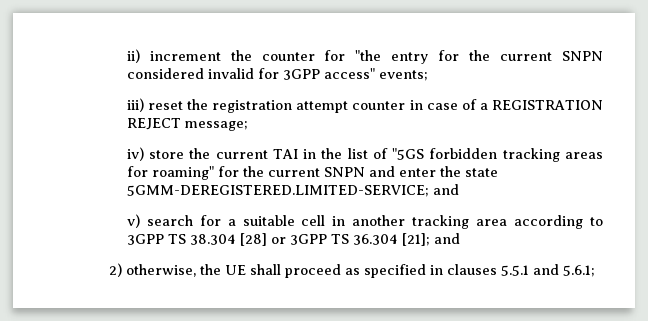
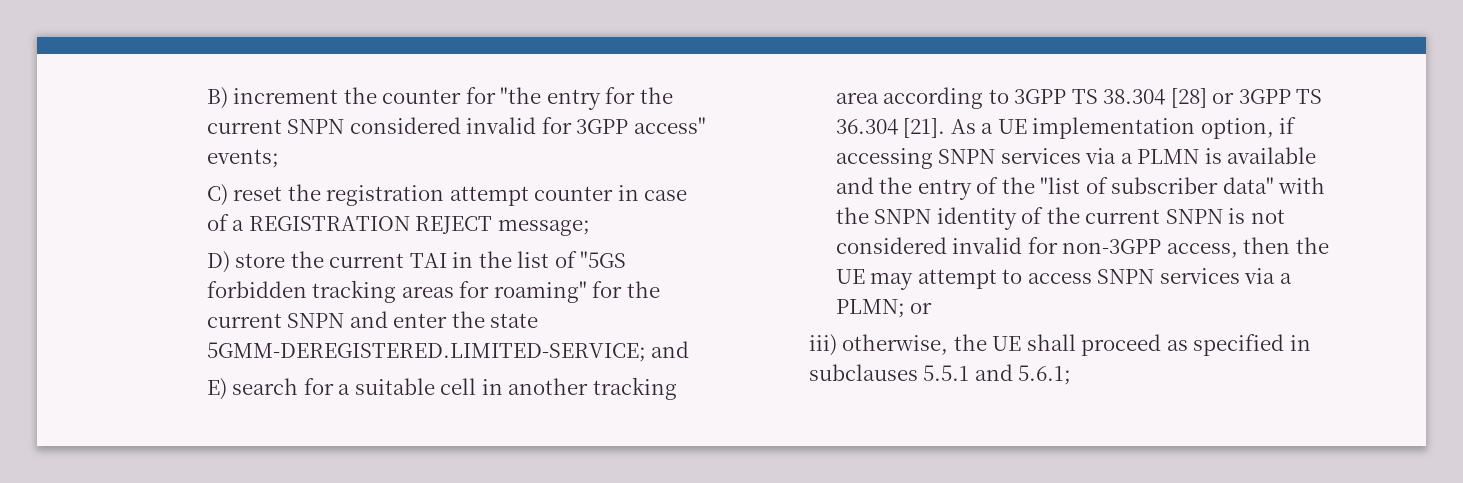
- ii) increment the counter for "the entry for the current SNPN considered invalid for 3GPP access" events;
+ B) increment the counter for "the entry for the current SNPN considered invalid for 3GPP access" events;
- iii) reset the registration attempt counter in case of a REGISTRATION REJECT message;
+ C) reset the registration attempt counter in case of a REGISTRATION REJECT message;
- iv) store the current TAI in the list of "5GS forbidden tracking areas for roaming" for the current SNPN and enter the state 5GMM-DEREGISTERED.LIMITED-SERVICE; and
+ D) store the current TAI in the list of "5GS forbidden tracking areas for roaming" for the current SNPN and enter the state 5GMM-DEREGISTERED.LIMITED-SERVICE; and
- v) search for a suitable cell in another tracking area according to 3GPP TS 38.304 [28] or 3GPP TS 36.304 [21]; and
- 2) otherwise, the UE shall proceed as specified in clauses 5.5.1 and 5.6.1;
+ E) search for a suitable cell in another tracking area according to 3GPP TS 38.304 [28] or 3GPP TS 36.304 [21]. As a UE implementation option, if accessing SNPN services via a PLMN is available and the entry of the "list of subscriber data" with the SNPN identity of the current SNPN is not considered invalid for non-3GPP access, then the UE may attempt to access SNPN services via a PLMN; or
+ iii) otherwise, the UE shall proceed as specified in subclauses 5.5.1 and 5.6.1;

